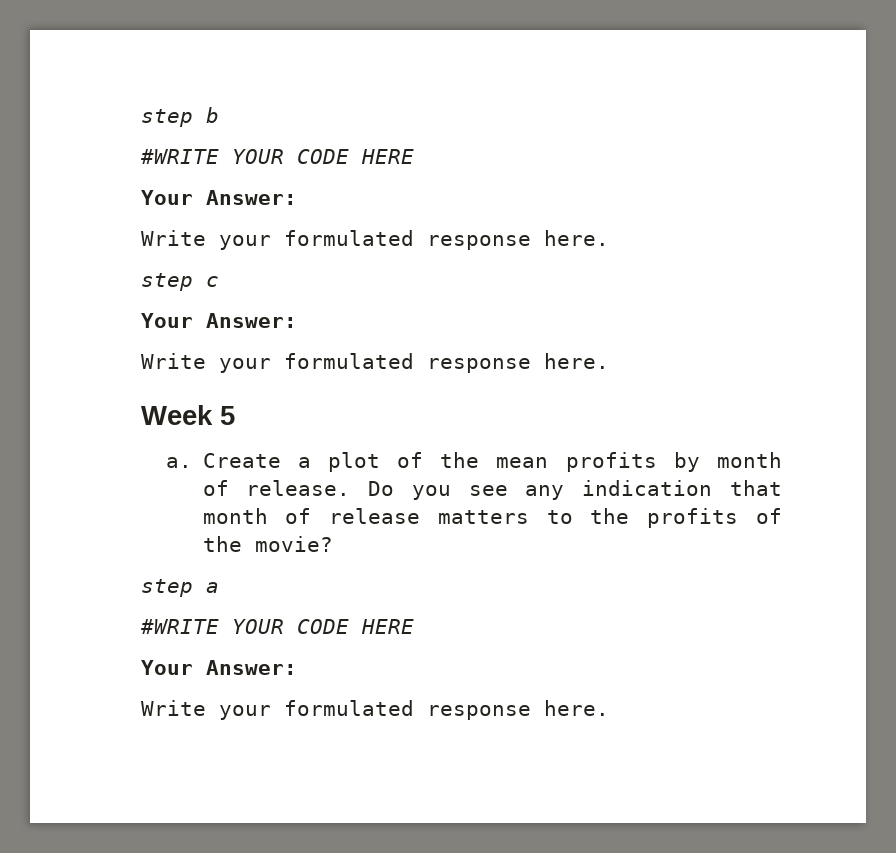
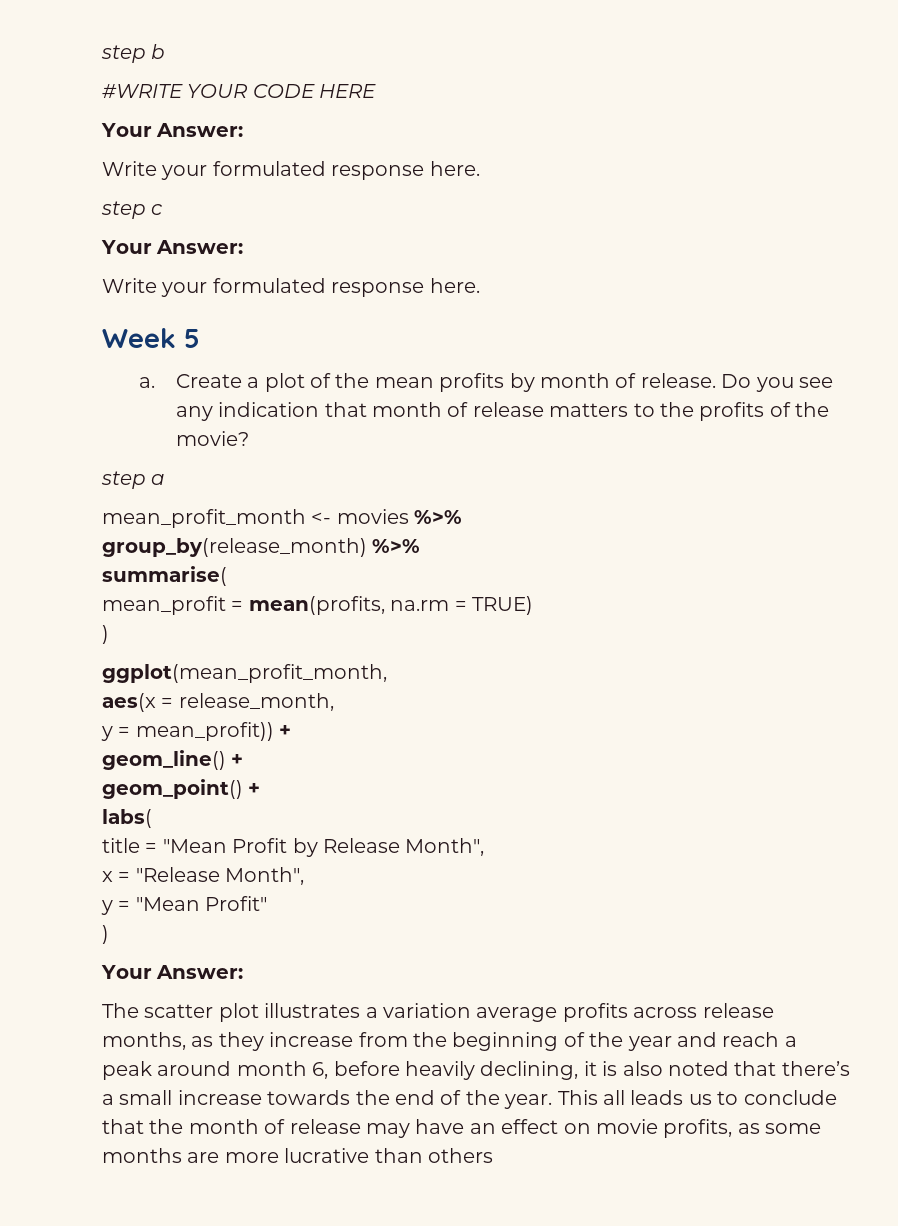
  step a
- #WRITE YOUR CODE HERE
+ mean_profit_month <- movies %>%
+ group_by(release_month) %>%
+ summarise(
+ mean_profit = mean(profits, na.rm = TRUE)
+ )
+ ggplot(mean_profit_month,
+ aes(x = release_month,
+ y = mean_profit)) +
+ geom_line() +
+ geom_point() +
+ labs(
+ title = "Mean Profit by Release Month",
+ x = "Release Month",
+ y = "Mean Profit"
+ )
  Your Answer:
- Write your formulated response here.
+ The scatter plot illustrates a variation average profits across release months, as they increase from the beginning of the year and reach a peak around month 6, before heavily declining, it is also noted that there’s a small increase towards the end of the year. This all leads us to conclude that the month of release may have an effect on movie profits, as some months are more lucrative than others

